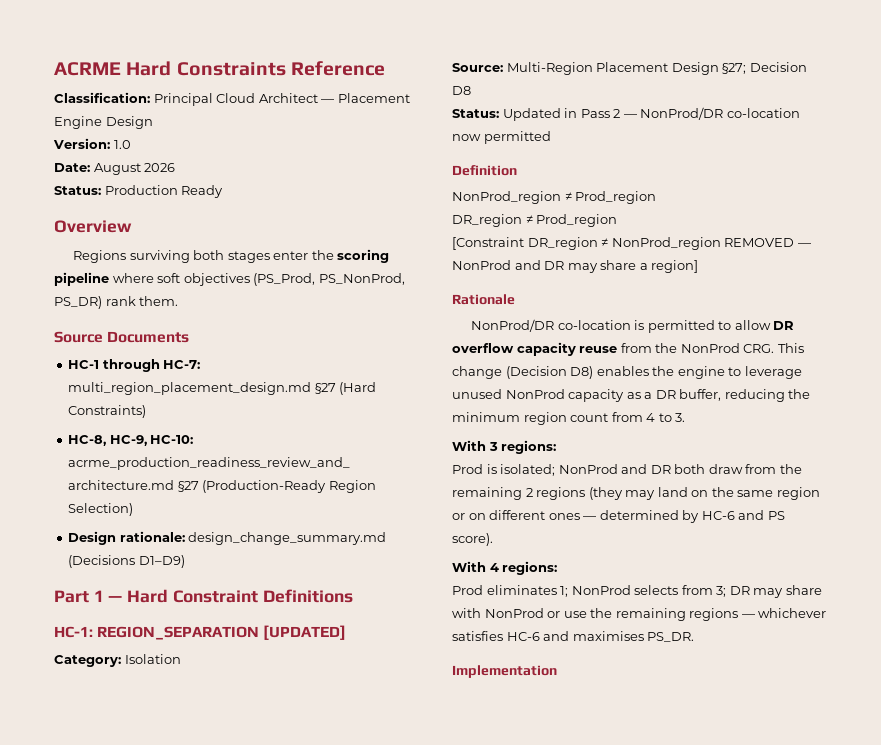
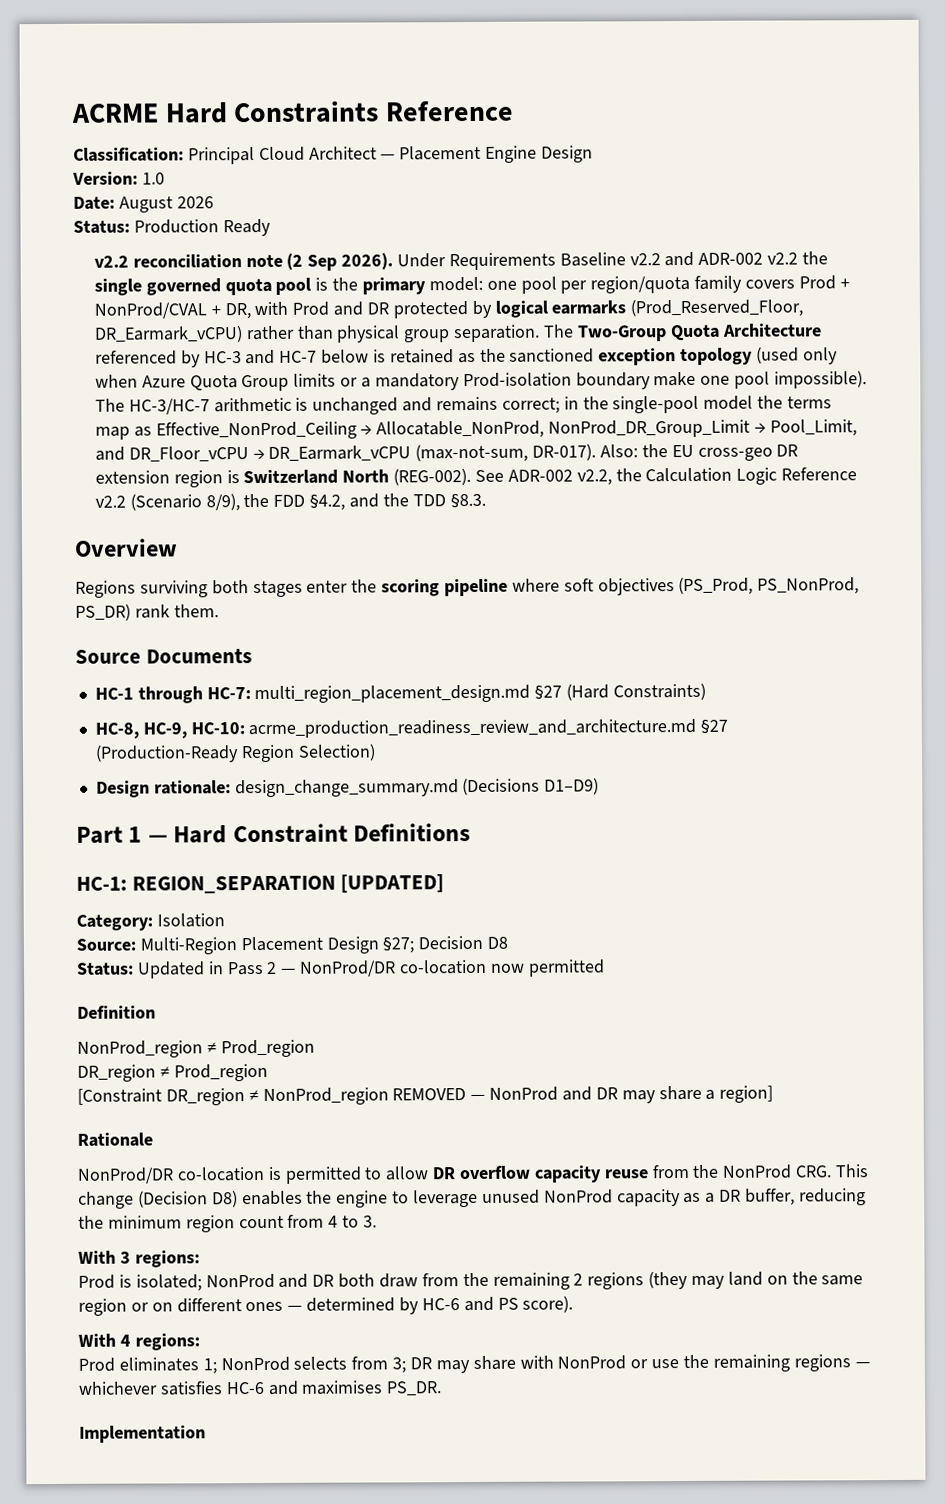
+ v2.2 reconciliation note (2 Sep 2026). Under Requirements Baseline v2.2 and ADR-002 v2.2 the single governed quota pool is the primary model: one pool per region/quota family covers Prod + NonProd/CVAL + DR, with Prod and DR protected by logical earmarks (Prod_Reserved_Floor, DR_Earmark_vCPU) rather than physical group separation. The Two-Group Quota Architecture referenced by HC-3 and HC-7 below is retained as the sanctioned exception topology (used only when Azure Quota Group limits or a mandatory Prod-isolation boundary make one pool impossible). The HC-3/HC-7 arithmetic is unchanged and remains correct; in the single-pool model the terms map as Effective_NonProd_Ceiling → Allocatable_NonProd, NonProd_DR_Group_Limit → Pool_Limit, and DR_Floor_vCPU → DR_Earmark_vCPU (max-not-sum, DR-017). Also: the EU cross-geo DR extension region is Switzerland North (REG-002). See ADR-002 v2.2, the Calculation Logic Reference v2.2 (Scenario 8/9), the FDD §4.2, and the TDD §8.3.

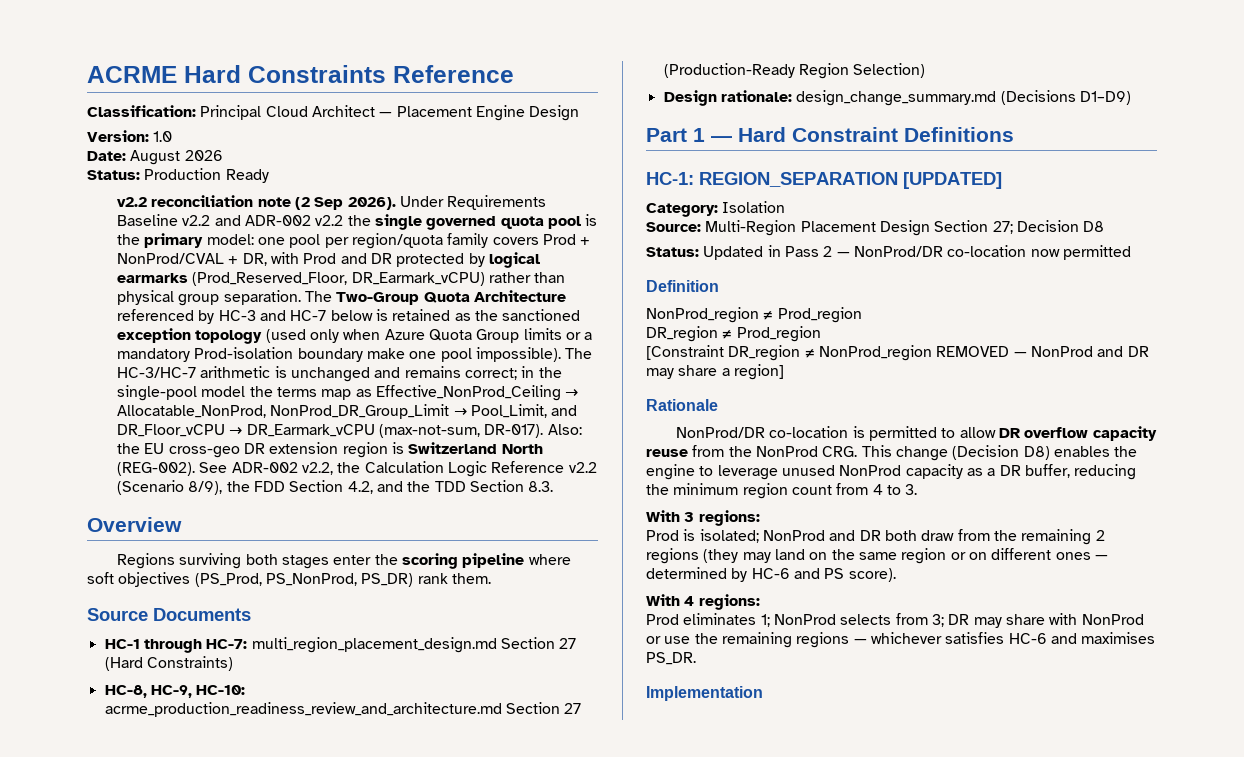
- See ADR-002 v2.2, the Calculation Logic Reference v2.2 (Scenario 8/9), the FDD §4.2, and the TDD §8.3.
+ See ADR-002 v2.2, the Calculation Logic Reference v2.2 (Scenario 8/9), the FDD Section 4.2, and the TDD Section 8.3.
- HC-1 through HC-7: multi_region_placement_design.md §27 (Hard Constraints)
+ HC-1 through HC-7: multi_region_placement_design.md Section 27 (Hard Constraints)
- HC-8, HC-9, HC-10: acrme_production_readiness_review_and_architecture.md §27 (Production-Ready Region Selection)
+ HC-8, HC-9, HC-10: acrme_production_readiness_review_and_architecture.md Section 27 (Production-Ready Region Selection)
- Source: Multi-Region Placement Design §27; Decision D8
+ Source: Multi-Region Placement Design Section 27; Decision D8

